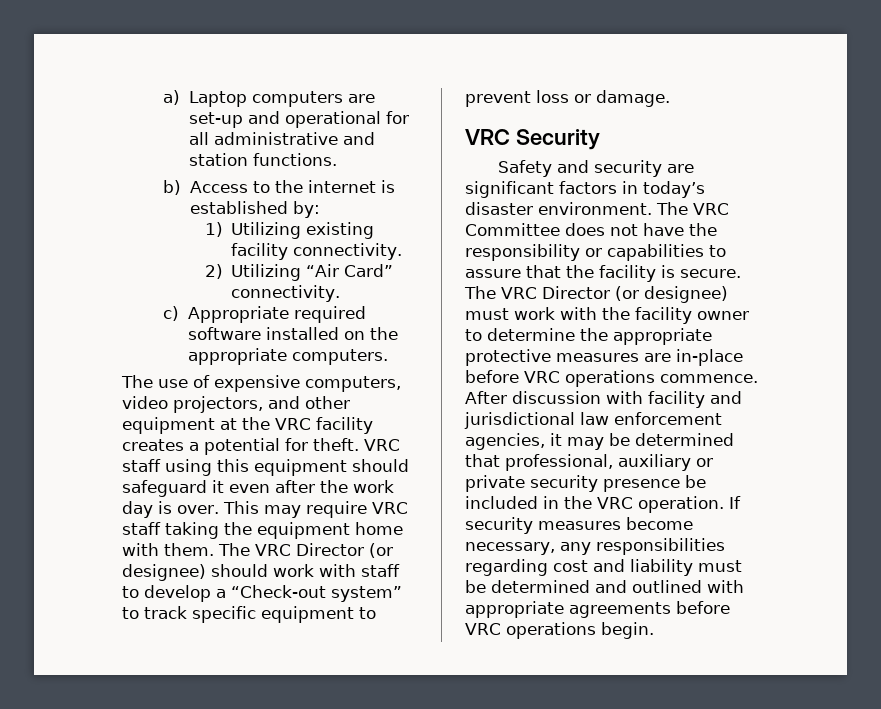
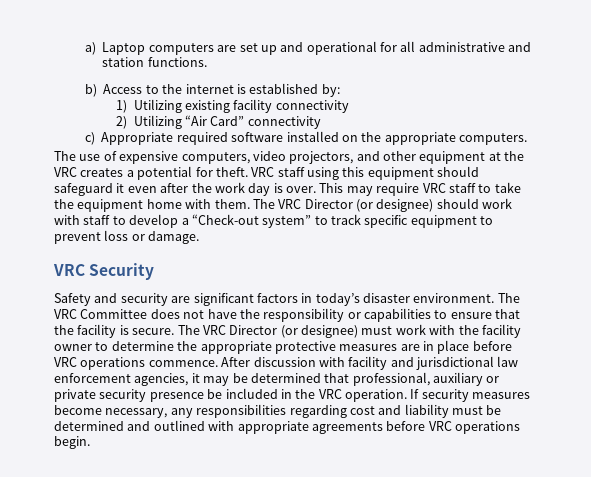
- a) Laptop computers are set-up and operational for all administrative and station functions.
+ a) Laptop computers are set up and operational for all administrative and station functions.
- 1) Utilizing existing facility connectivity.
+ 1) Utilizing existing facility connectivity
- 2) Utilizing “Air Card” connectivity.
+ 2) Utilizing “Air Card” connectivity
- The use of expensive computers, video projectors, and other equipment at the VRC facility creates a potential for theft.
+ The use of expensive computers, video projectors, and other equipment at the VRC creates a potential for theft.
- This may require VRC staff taking the equipment home with them.
+ This may require VRC staff to take the equipment home with them.
- The VRC Committee does not have the responsibility or capabilities to assure that the facility is secure.
+ The VRC Committee does not have the responsibility or capabilities to ensure that the facility is secure.
- The VRC Director (or designee) must work with the facility owner to determine the appropriate protective measures are in-place before VRC operations commence.
+ The VRC Director (or designee) must work with the facility owner to determine the appropriate protective measures are in place before VRC operations commence.

